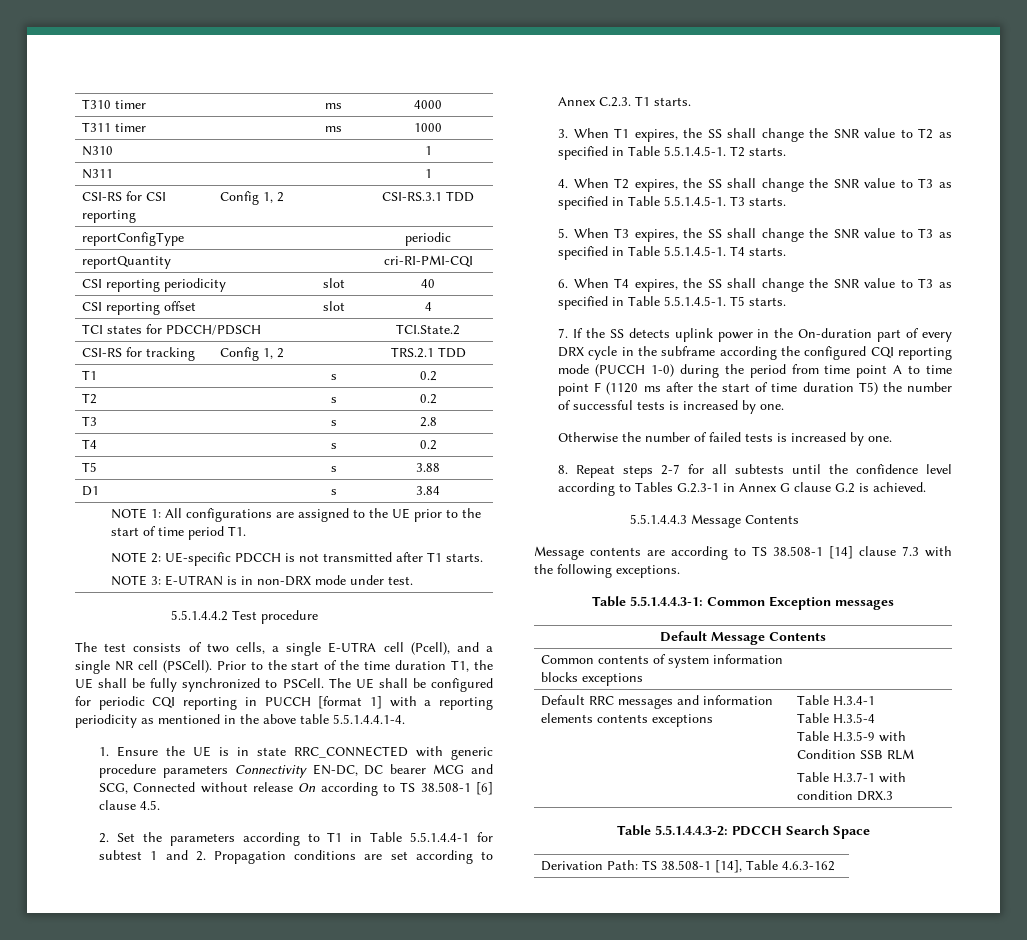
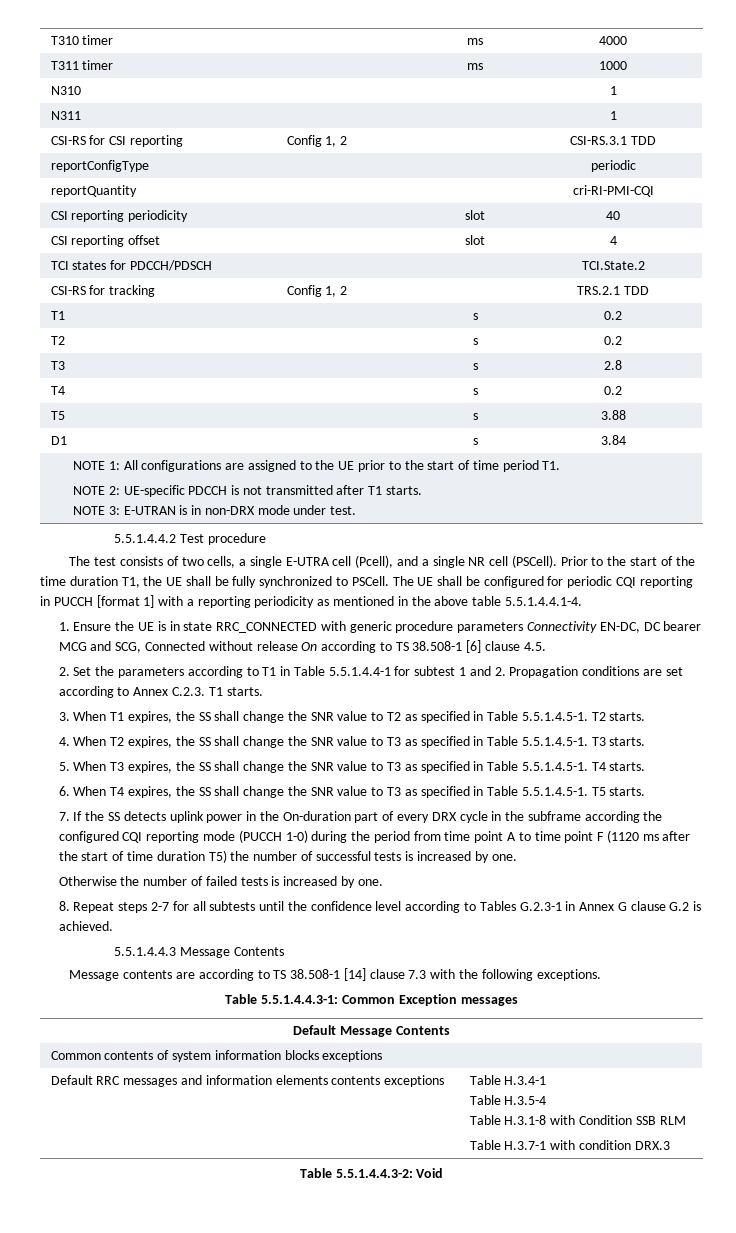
  Default RRC messages and information elements contents exceptions | Table H.3.4-1
  Table H.3.5-4
- Table H.3.5-9 with Condition SSB RLM
+ Table H.3.1-8 with Condition SSB RLM
- Table 5.5.1.4.4.3-2: PDCCH Search Space
- Derivation Path: TS 38.508-1 [14], Table 4.6.3-162
+ Table 5.5.1.4.4.3-2: Void

